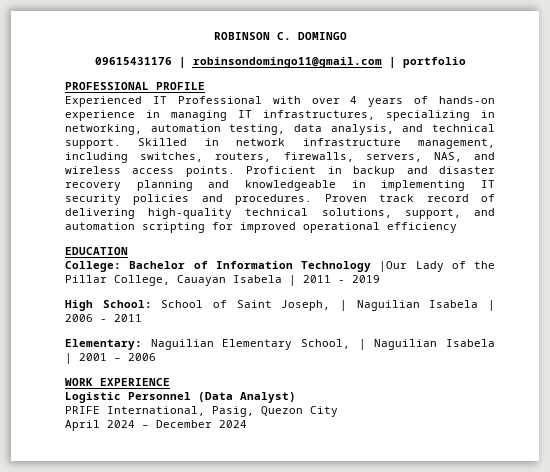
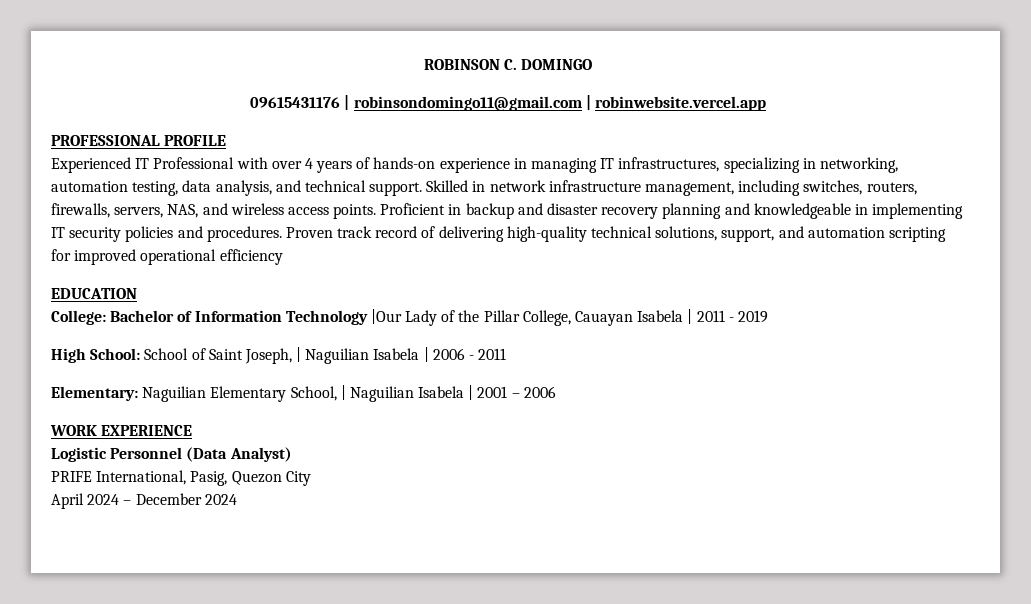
- 09615431176 | robinsondomingo11@gmail.com | portfolio
+ 09615431176 | robinsondomingo11@gmail.com | robinwebsite.vercel.app

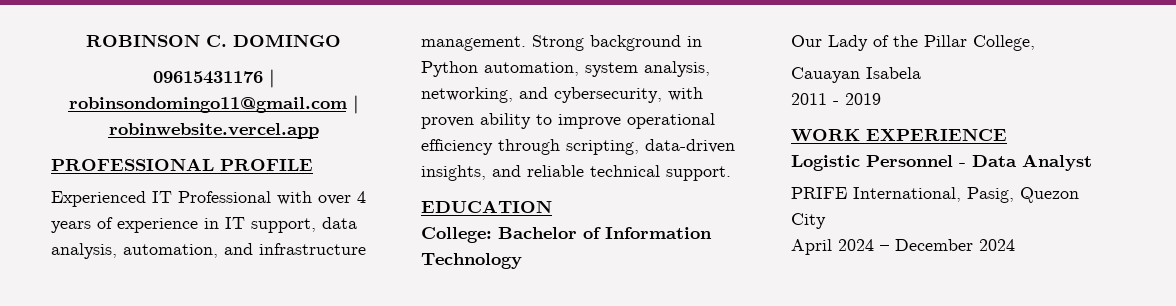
- Experienced IT Professional with over 4 years of hands-on experience in managing IT infrastructures, specializing in networking, automation testing, data analysis, and technical support. Skilled in network infrastructure management, including switches, routers, firewalls, servers, NAS, and wireless access points. Proficient in backup and disaster recovery planning and knowledgeable in implementing IT security policies and procedures. Proven track record of delivering high-quality technical solutions, support, and automation scripting for improved operational efficiency
+ Experienced IT Professional with over 4 years of experience in IT support, data analysis, automation, and infrastructure management. Strong background in Python automation, system analysis, networking, and cybersecurity, with proven ability to improve operational efficiency through scripting, data-driven insights, and reliable technical support.
- College: Bachelor of Information Technology |Our Lady of the Pillar College, Cauayan Isabela | 2011 - 2019
+ College: Bachelor of Information Technology
+ Our Lady of the Pillar College,
+ Cauayan Isabela
+ 2011 - 2019
- High School: School of Saint Joseph, | Naguilian Isabela | 2006 - 2011
- Elementary: Naguilian Elementary School, | Naguilian Isabela | 2001 – 2006
- Logistic Personnel (Data Analyst)
+ Logistic Personnel - Data Analyst

